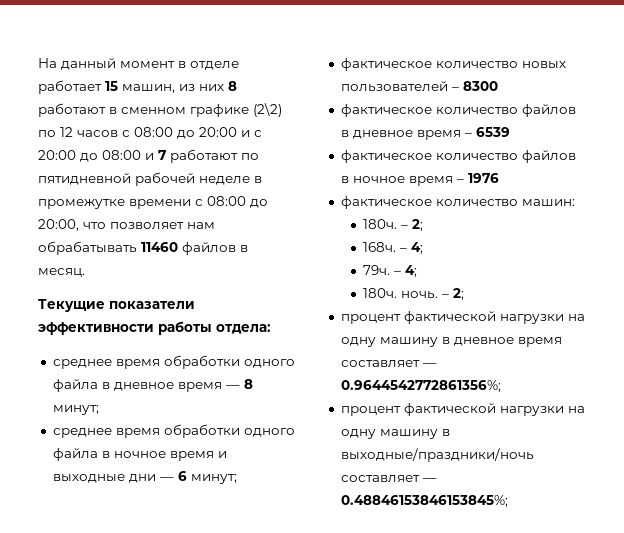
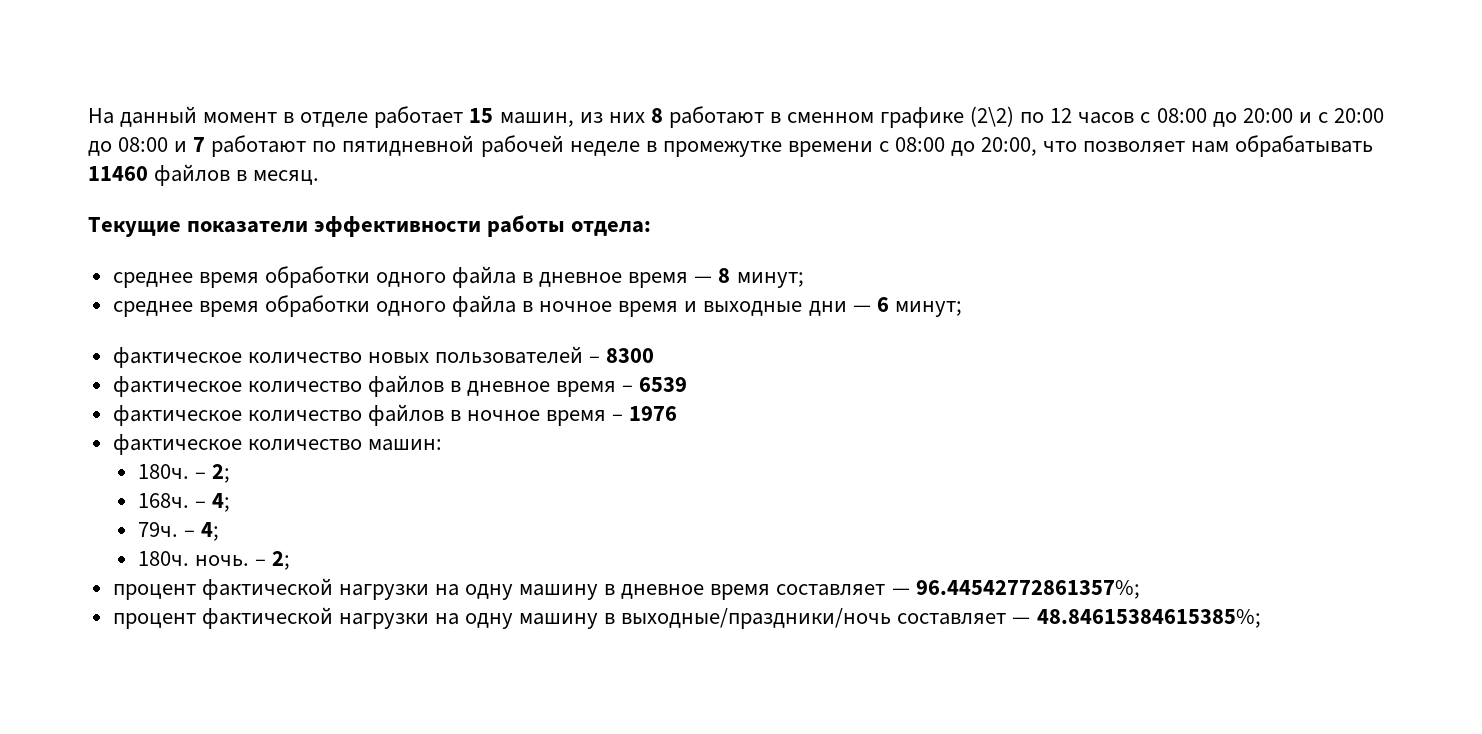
- процент фактической нагрузки на одну машину в дневное время составляет — 0.9644542772861356%;
+ процент фактической нагрузки на одну машину в дневное время составляет — 96.44542772861357%;
- процент фактической нагрузки на одну машину в выходные/праздники/ночь составляет — 0.48846153846153845%;
+ процент фактической нагрузки на одну машину в выходные/праздники/ночь составляет — 48.84615384615385%;

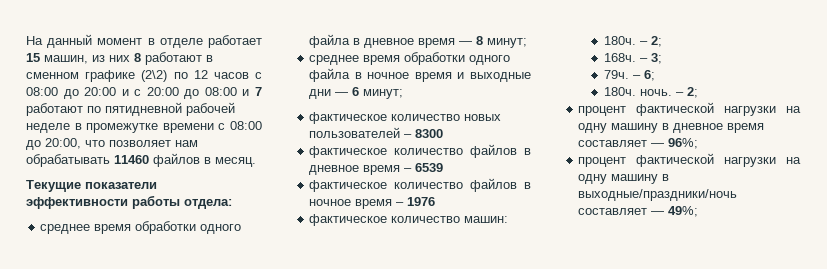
- 168ч. – 4;
+ 168ч. – 3;
- 79ч. – 4;
+ 79ч. – 6;
- процент фактической нагрузки на одну машину в дневное время составляет — 96.44542772861357%;
+ процент фактической нагрузки на одну машину в дневное время составляет — 96%;
- процент фактической нагрузки на одну машину в выходные/праздники/ночь составляет — 48.84615384615385%;
+ процент фактической нагрузки на одну машину в выходные/праздники/ночь составляет — 49%;

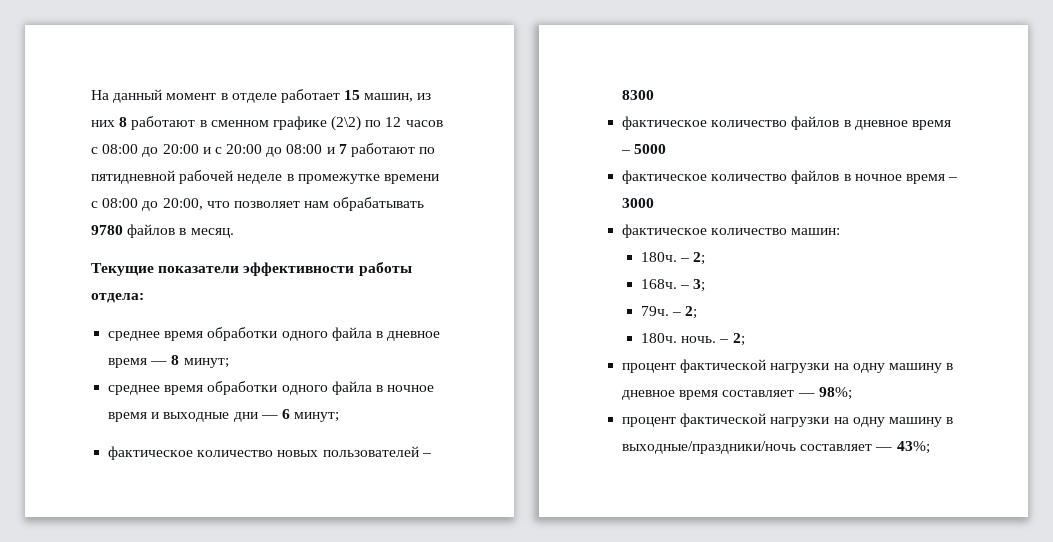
- На данный момент в отделе работает 15 машин, из них 8 работают в сменном графике (2\2) по 12 часов с 08:00 до 20:00 и с 20:00 до 08:00 и 7 работают по пятидневной рабочей неделе в промежутке времени с 08:00 до 20:00, что позволяет нам обрабатывать 11460 файлов в месяц.
+ На данный момент в отделе работает 15 машин, из них 8 работают в сменном графике (2\2) по 12 часов с 08:00 до 20:00 и с 20:00 до 08:00 и 7 работают по пятидневной рабочей неделе в промежутке времени с 08:00 до 20:00, что позволяет нам обрабатывать 9780 файлов в месяц.
- фактическое количество файлов в дневное время – 6539
+ фактическое количество файлов в дневное время – 5000
- фактическое количество файлов в ночное время – 1976
+ фактическое количество файлов в ночное время – 3000
- 79ч. – 6;
+ 79ч. – 2;
- процент фактической нагрузки на одну машину в дневное время составляет — 96%;
+ процент фактической нагрузки на одну машину в дневное время составляет — 98%;
- процент фактической нагрузки на одну машину в выходные/праздники/ночь составляет — 49%;
+ процент фактической нагрузки на одну машину в выходные/праздники/ночь составляет — 43%;

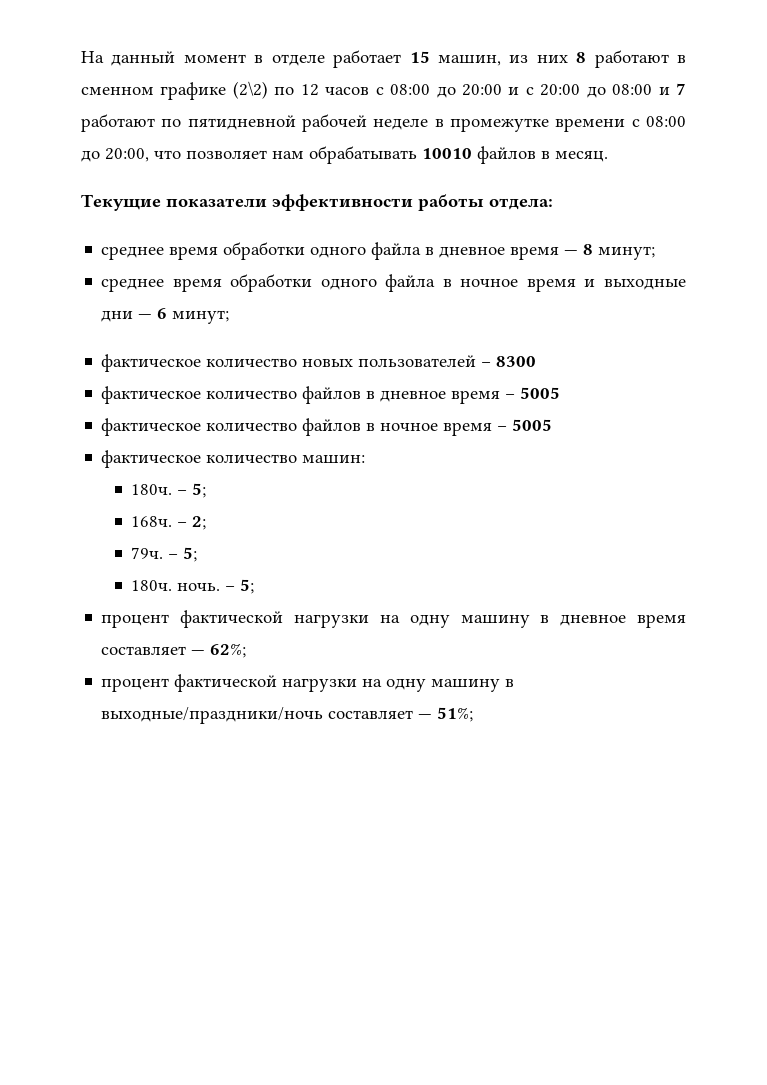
- На данный момент в отделе работает 15 машин, из них 8 работают в сменном графике (2\2) по 12 часов с 08:00 до 20:00 и с 20:00 до 08:00 и 7 работают по пятидневной рабочей неделе в промежутке времени с 08:00 до 20:00, что позволяет нам обрабатывать 9780 файлов в месяц.
+ На данный момент в отделе работает 15 машин, из них 8 работают в сменном графике (2\2) по 12 часов с 08:00 до 20:00 и с 20:00 до 08:00 и 7 работают по пятидневной рабочей неделе в промежутке времени с 08:00 до 20:00, что позволяет нам обрабатывать 10010 файлов в месяц.
- фактическое количество файлов в дневное время – 5000
+ фактическое количество файлов в дневное время – 5005
- фактическое количество файлов в ночное время – 3000
+ фактическое количество файлов в ночное время – 5005
- 180ч. – 2;
+ 180ч. – 5;
- – 3;
+ – 2;
- 79ч. – 2;
+ 79ч. – 5;
- 180ч. ночь. – 2;
+ 180ч. ночь. – 5;
- процент фактической нагрузки на одну машину в дневное время составляет — 98%;
+ процент фактической нагрузки на одну машину в дневное время составляет — 62%;
- процент фактической нагрузки на одну машину в выходные/праздники/ночь составляет — 43%;
+ процент фактической нагрузки на одну машину в выходные/праздники/ночь составляет — 51%;

